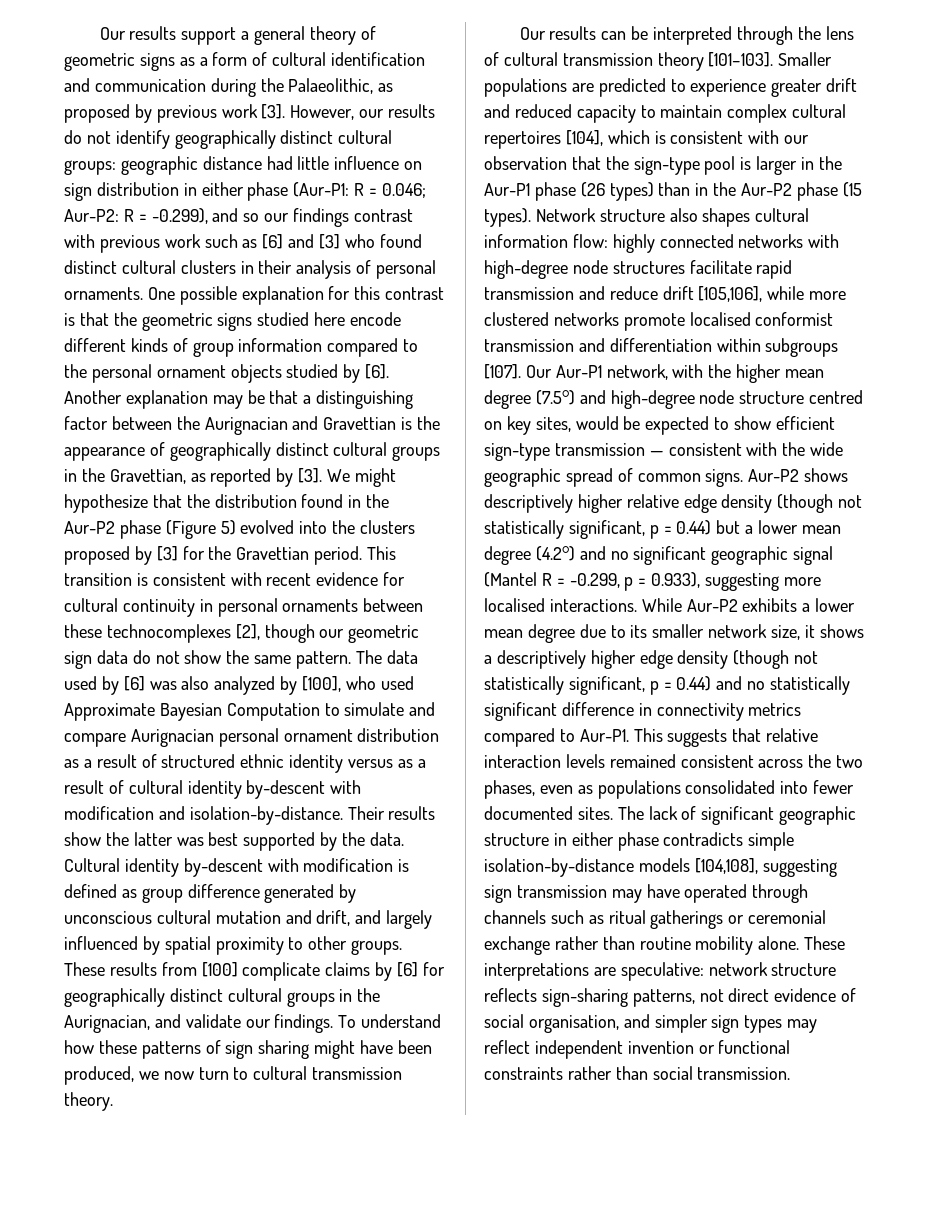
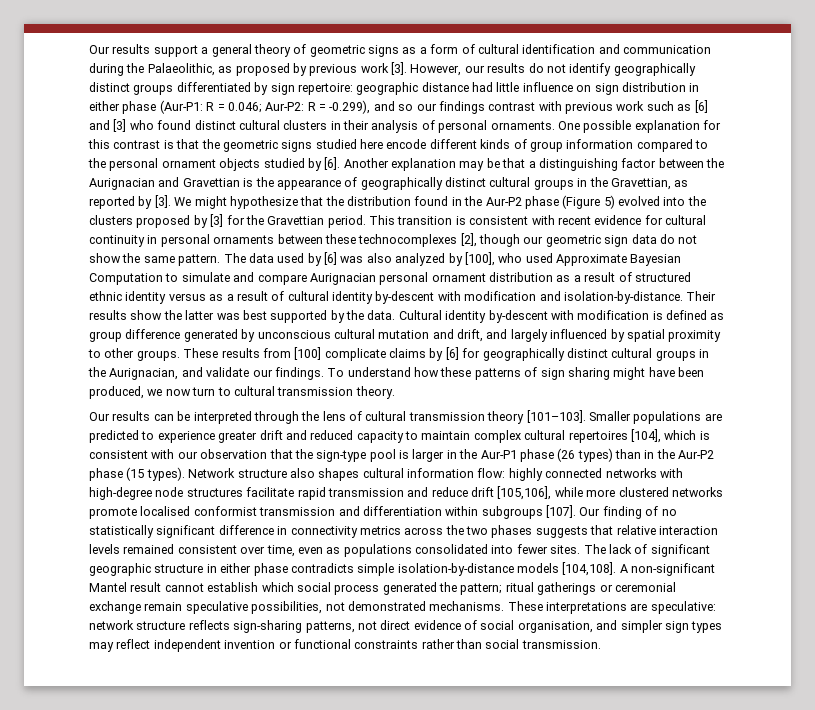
- However, our results do not identify geographically distinct cultural groups: geographic distance had little influence on sign distribution in either phase (Aur-P1: R = 0.046; Aur-P2: R = -0.299), and so our findings contrast with previous work such as [6] and [3] who found distinct cultural clusters in their analysis of personal ornaments.
+ However, our results do not identify geographically distinct groups differentiated by sign repertoire: geographic distance had little influence on sign distribution in either phase (Aur-P1: R = 0.046; Aur-P2: R = -0.299), and so our findings contrast with previous work such as [6] and [3] who found distinct cultural clusters in their analysis of personal ornaments.
- Our Aur-P1 network, with the higher mean degree (7.5°) and high-degree node structure centred on key sites, would be expected to show efficient sign-type transmission — consistent with the wide geographic spread of common signs. Aur-P2 shows descriptively higher relative edge density (though not statistically significant, p = 0.44) but a lower mean degree (4.2°) and no significant geographic signal (Mantel R = -0.299, p = 0.933), suggesting more localised interactions. While Aur-P2 exhibits a lower mean degree due to its smaller network size, it shows a descriptively higher edge density (though not statistically significant, p = 0.44) and no statistically significant difference in connectivity metrics compared to Aur-P1. This suggests that relative interaction levels remained consistent across the two phases, even as populations consolidated into fewer documented sites.
+ Our finding of no statistically significant difference in connectivity metrics across the two phases suggests that relative interaction levels remained consistent over time, even as populations consolidated into fewer sites.
- The lack of significant geographic structure in either phase contradicts simple isolation-by-distance models [104,108], suggesting sign transmission may have operated through channels such as ritual gatherings or ceremonial exchange rather than routine mobility alone.
+ The lack of significant geographic structure in either phase contradicts simple isolation-by-distance models [104,108]. A non-significant Mantel result cannot establish which social process generated the pattern; ritual gatherings or ceremonial exchange remain speculative possibilities, not demonstrated mechanisms.

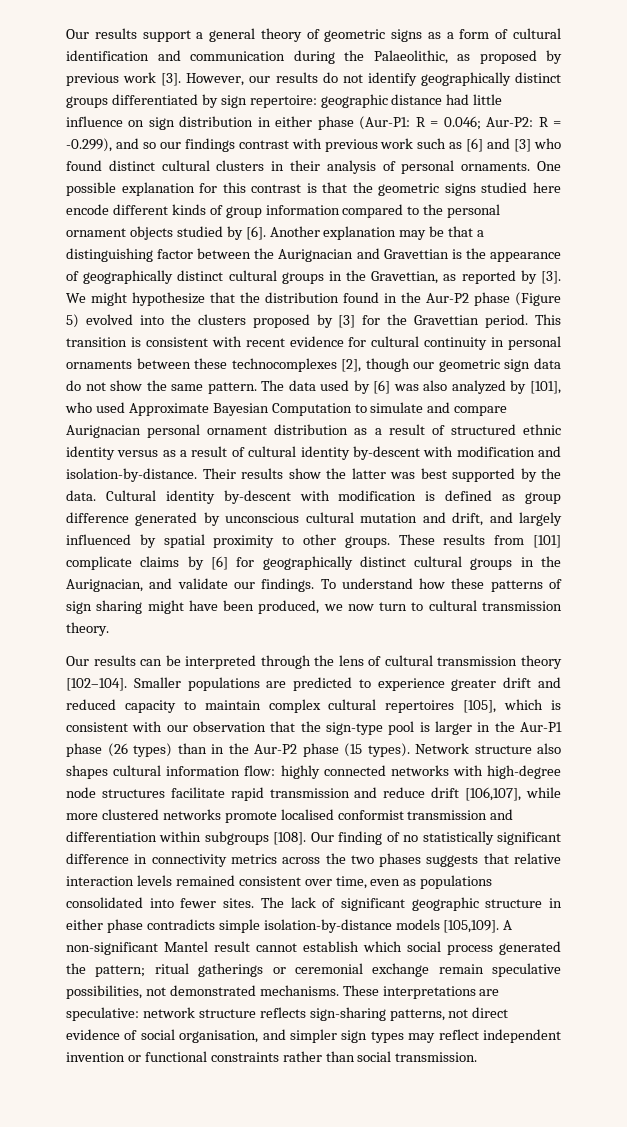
- The data used by [6] was also analyzed by [100], who used Approximate Bayesian Computation to simulate and compare Aurignacian personal ornament distribution as a result of structured ethnic identity versus as a result of cultural identity by-descent with modification and isolation-by-distance.
+ The data used by [6] was also analyzed by [101], who used Approximate Bayesian Computation to simulate and compare Aurignacian personal ornament distribution as a result of structured ethnic identity versus as a result of cultural identity by-descent with modification and isolation-by-distance.
- These results from [100] complicate claims by [6] for geographically distinct cultural groups in the Aurignacian, and validate our findings.
+ These results from [101] complicate claims by [6] for geographically distinct cultural groups in the Aurignacian, and validate our findings.
- Our results can be interpreted through the lens of cultural transmission theory [101–103].
+ Our results can be interpreted through the lens of cultural transmission theory [102–104].
- Smaller populations are predicted to experience greater drift and reduced capacity to maintain complex cultural repertoires [104], which is consistent with our observation that the sign-type pool is larger in the Aur-P1 phase (26 types) than in the Aur-P2 phase (15 types).
+ Smaller populations are predicted to experience greater drift and reduced capacity to maintain complex cultural repertoires [105], which is consistent with our observation that the sign-type pool is larger in the Aur-P1 phase (26 types) than in the Aur-P2 phase (15 types).
- Network structure also shapes cultural information flow: highly connected networks with high-degree node structures facilitate rapid transmission and reduce drift [105,106], while more clustered networks promote localised conformist transmission and differentiation within subgroups [107].
+ Network structure also shapes cultural information flow: highly connected networks with high-degree node structures facilitate rapid transmission and reduce drift [106,107], while more clustered networks promote localised conformist transmission and differentiation within subgroups [108].
- The lack of significant geographic structure in either phase contradicts simple isolation-by-distance models [104,108].
+ The lack of significant geographic structure in either phase contradicts simple isolation-by-distance models [105,109].

